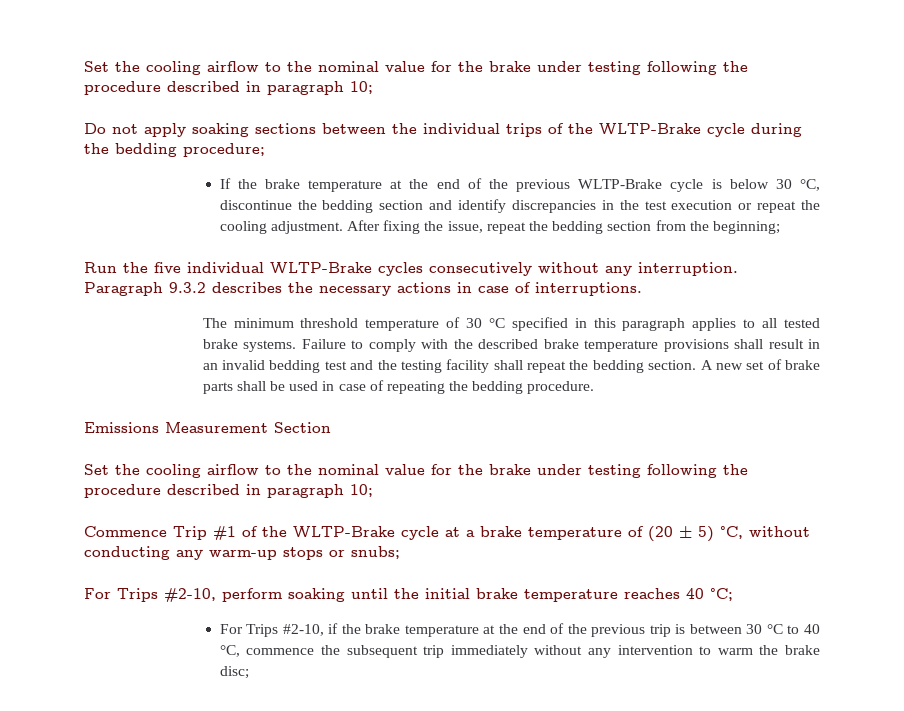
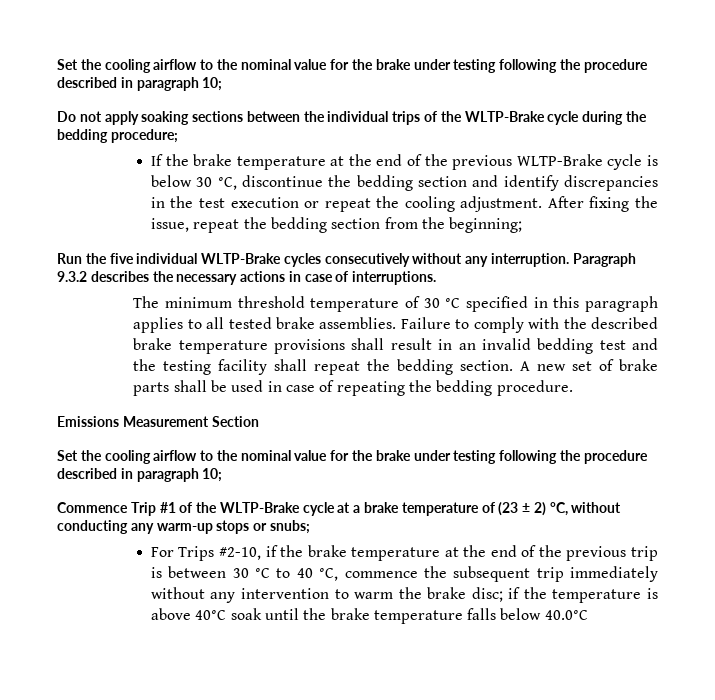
- The minimum threshold temperature of 30 °C specified in this paragraph applies to all tested brake systems.
+ The minimum threshold temperature of 30 °C specified in this paragraph applies to all tested brake assemblies.
- Commence Trip #1 of the WLTP-Brake cycle at a brake temperature of (20 ± 5) °C, without conducting any warm-up stops or snubs;
+ Commence Trip #1 of the WLTP-Brake cycle at a brake temperature of (23 ± 2) °C, without conducting any warm-up stops or snubs;
- For Trips #2-10, perform soaking until the initial brake temperature reaches 40 °C;
- For Trips #2-10, if the brake temperature at the end of the previous trip is between 30 °C to 40 °C, commence the subsequent trip immediately without any intervention to warm the brake disc;
+ For Trips #2-10, if the brake temperature at the end of the previous trip is between 30 °C to 40 °C, commence the subsequent trip immediately without any intervention to warm the brake disc; if the temperature is above 40°C soak until the brake temperature falls below 40.0°C

